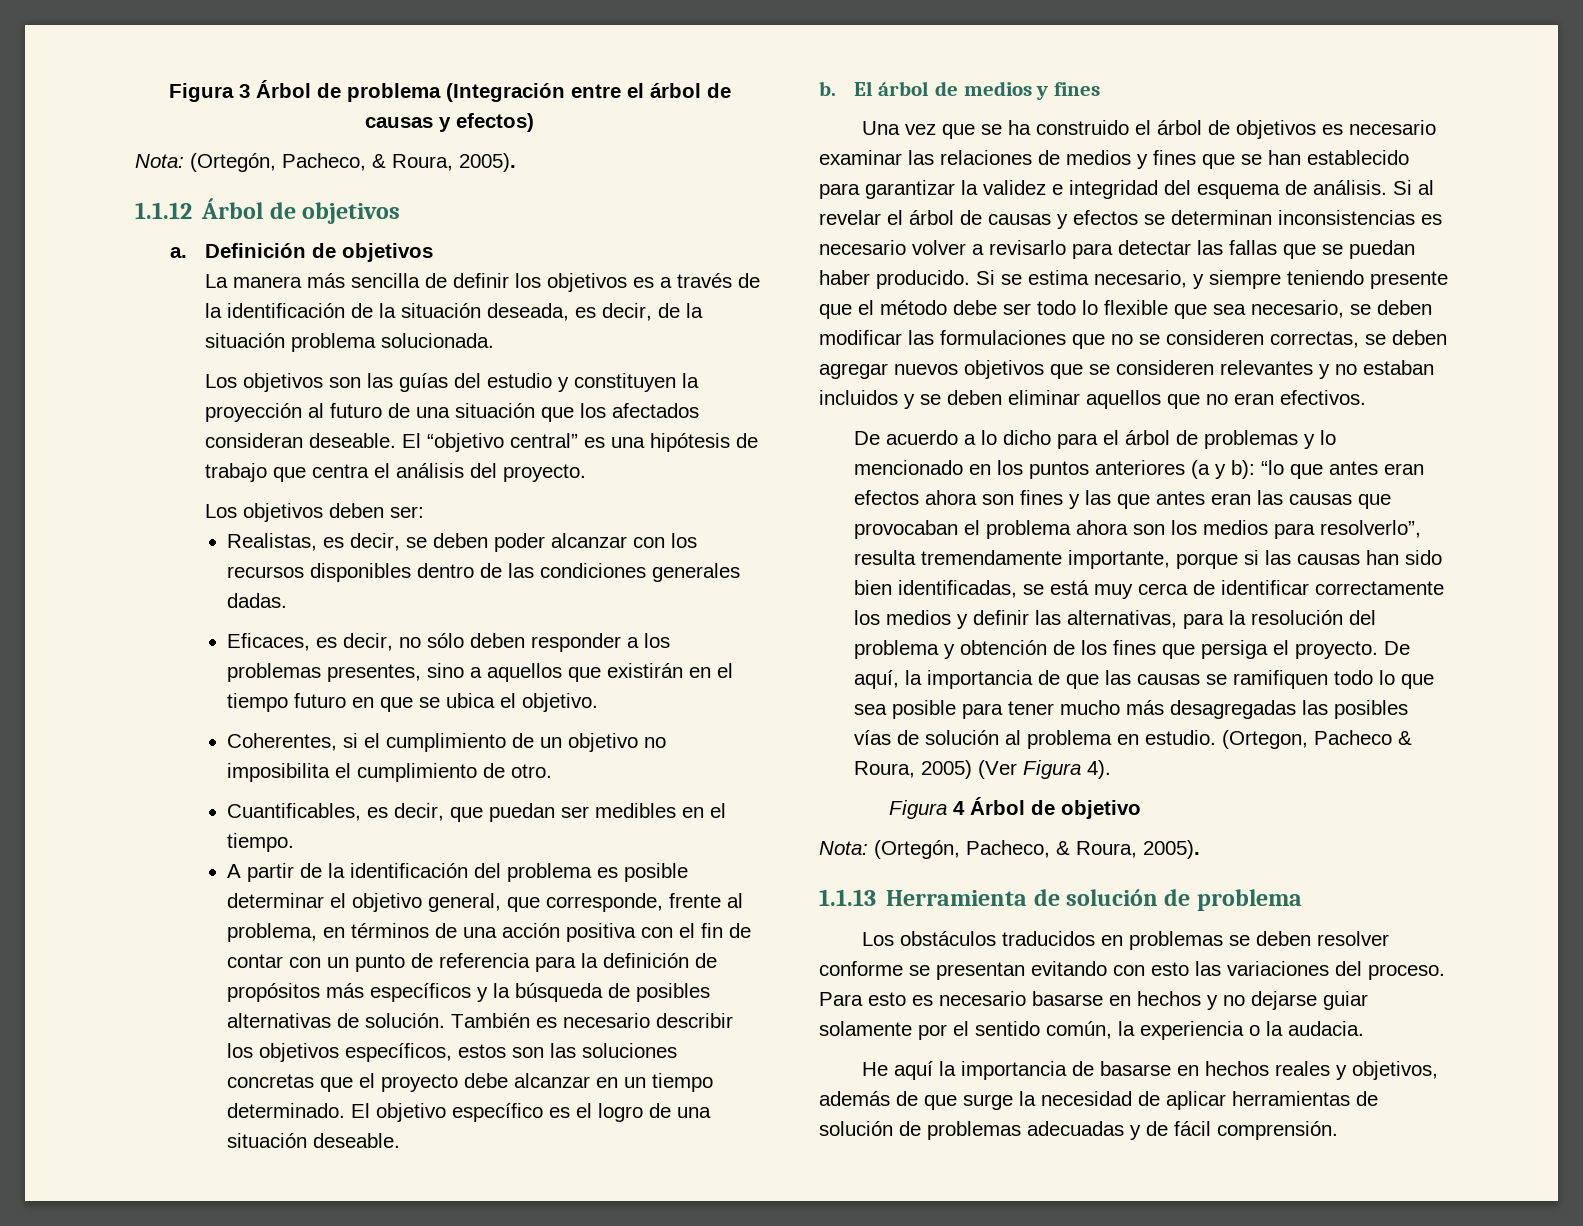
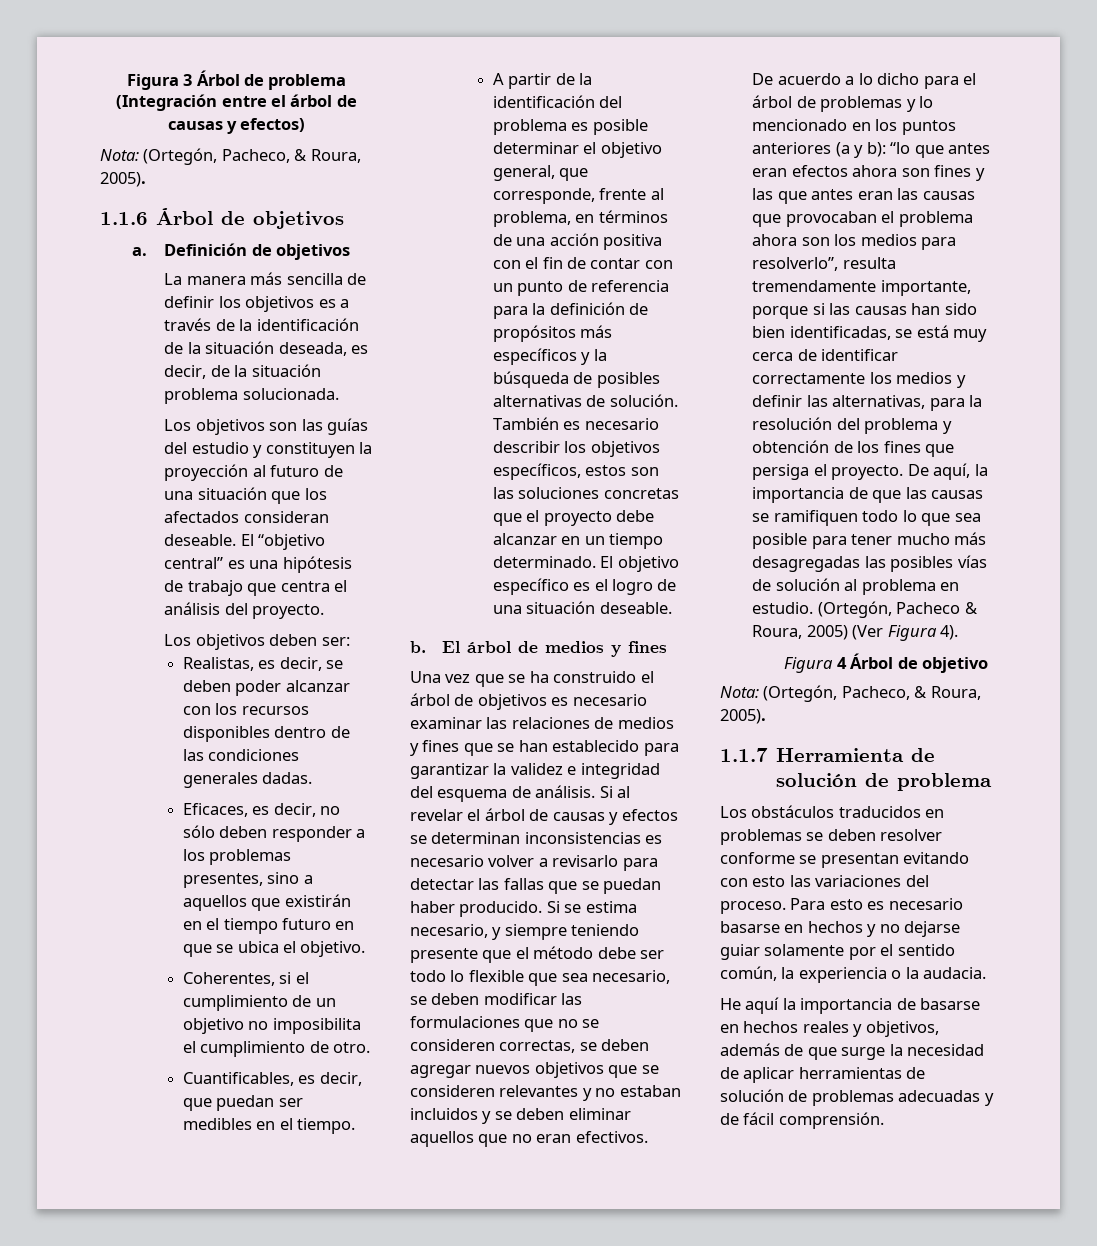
- 1.1.12 Árbol de objetivos
+ 1.1.6 Árbol de objetivos
- (Ortegon, Pacheco & Roura, 2005) (Ver Figura 4).
+ (Ortegón, Pacheco & Roura, 2005) (Ver Figura 4).
- 1.1.13 Herramienta de solución de problema
+ 1.1.7 Herramienta de solución de problema

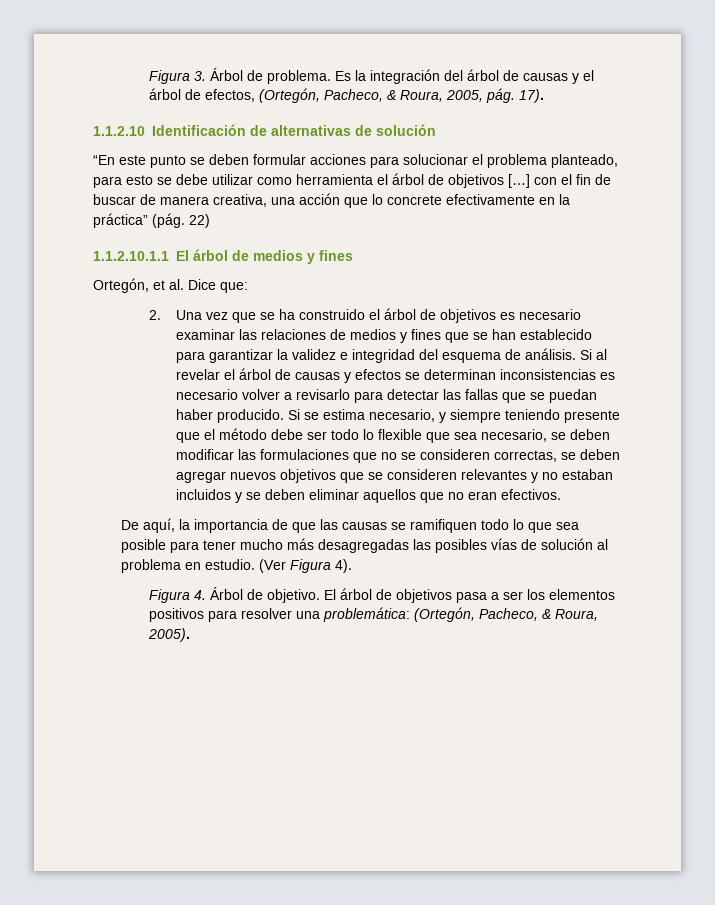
- Figura 3 Árbol de problema (Integración entre el árbol de causas y efectos)
- Nota: (Ortegón, Pacheco, & Roura, 2005).
- 1.1.6 Árbol de objetivos
- a. Definición de objetivos
- La manera más sencilla de definir los objetivos es a través de la identificación de la situación deseada, es decir, de la situación problema solucionada.
- Los objetivos son las guías del estudio y constituyen la proyección al futuro de una situación que los afectados consideran deseable. El “objetivo central” es una hipótesis de trabajo que centra el análisis del proyecto.
- Los objetivos deben ser:
- Realistas, es decir, se deben poder alcanzar con los recursos disponibles dentro de las condiciones generales dadas.
- Eficaces, es decir, no sólo deben responder a los problemas presentes, sino a aquellos que existirán en el tiempo futuro en que se ubica el objetivo.
- Coherentes, si el cumplimiento de un objetivo no imposibilita el cumplimiento de otro.
- Cuantificables, es decir, que puedan ser medibles en el tiempo.
- A partir de la identificación del problema es posible determinar el objetivo general, que corresponde, frente al problema, en términos de una acción positiva con el fin de contar con un punto de referencia para la definición de propósitos más específicos y la búsqueda de posibles alternativas de solución. También es necesario describir los objetivos específicos, estos son las soluciones concretas que el proyecto debe alcanzar en un tiempo determinado. El objetivo específico es el logro de una situación deseable.
- b. El árbol de medios y fines
+ Figura 3. Árbol de problema. Es la integración del árbol de causas y el árbol de efectos, (Ortegón, Pacheco, & Roura, 2005, pág. 17).
+ 1.1.2.10 Identificación de alternativas de solución
+ “En este punto se deben formular acciones para solucionar el problema planteado, para esto se debe utilizar como herramienta el árbol de objetivos […] con el fin de buscar de manera creativa, una acción que lo concrete efectivamente en la práctica” (pág. 22)
+ 1.1.2.10.1.1 El árbol de medios y fines
- Una vez que se ha construido el árbol de objetivos es necesario examinar las relaciones de medios y fines que se han establecido para garantizar la validez e integridad del esquema de análisis.
+ Ortegón, et al. Dice que:
+ 2. Una vez que se ha construido el árbol de objetivos es necesario examinar las relaciones de medios y fines que se han establecido para garantizar la validez e integridad del esquema de análisis.
- De acuerdo a lo dicho para el árbol de problemas y lo mencionado en los puntos anteriores (a y b): “lo que antes eran efectos ahora son fines y las que antes eran las causas que provocaban el problema ahora son los medios para resolverlo”, resulta tremendamente importante, porque si las causas han sido bien identificadas, se está muy cerca de identificar correctamente los medios y definir las alternativas, para la resolución del problema y obtención de los fines que persiga el proyecto. De aquí, la importancia de que las causas se ramifiquen todo lo que sea posible para tener mucho más desagregadas las posibles vías de solución al problema en estudio.
+ De aquí, la importancia de que las causas se ramifiquen todo lo que sea posible para tener mucho más desagregadas las posibles vías de solución al problema en estudio.
- (Ortegón, Pacheco & Roura, 2005) (Ver Figura 4).
+ (Ver Figura 4).
- Figura 4 Árbol de objetivo
- Nota: (Ortegón, Pacheco, & Roura, 2005).
- 1.1.7 Herramienta de solución de problema
- Los obstáculos traducidos en problemas se deben resolver conforme se presentan evitando con esto las variaciones del proceso. Para esto es necesario basarse en hechos y no dejarse guiar solamente por el sentido común, la experiencia o la audacia.
- He aquí la importancia de basarse en hechos reales y objetivos, además de que surge la necesidad de aplicar herramientas de solución de problemas adecuadas y de fácil comprensión.
+ Figura 4. Árbol de objetivo. El árbol de objetivos pasa a ser los elementos positivos para resolver una problemática: (Ortegón, Pacheco, & Roura, 2005).

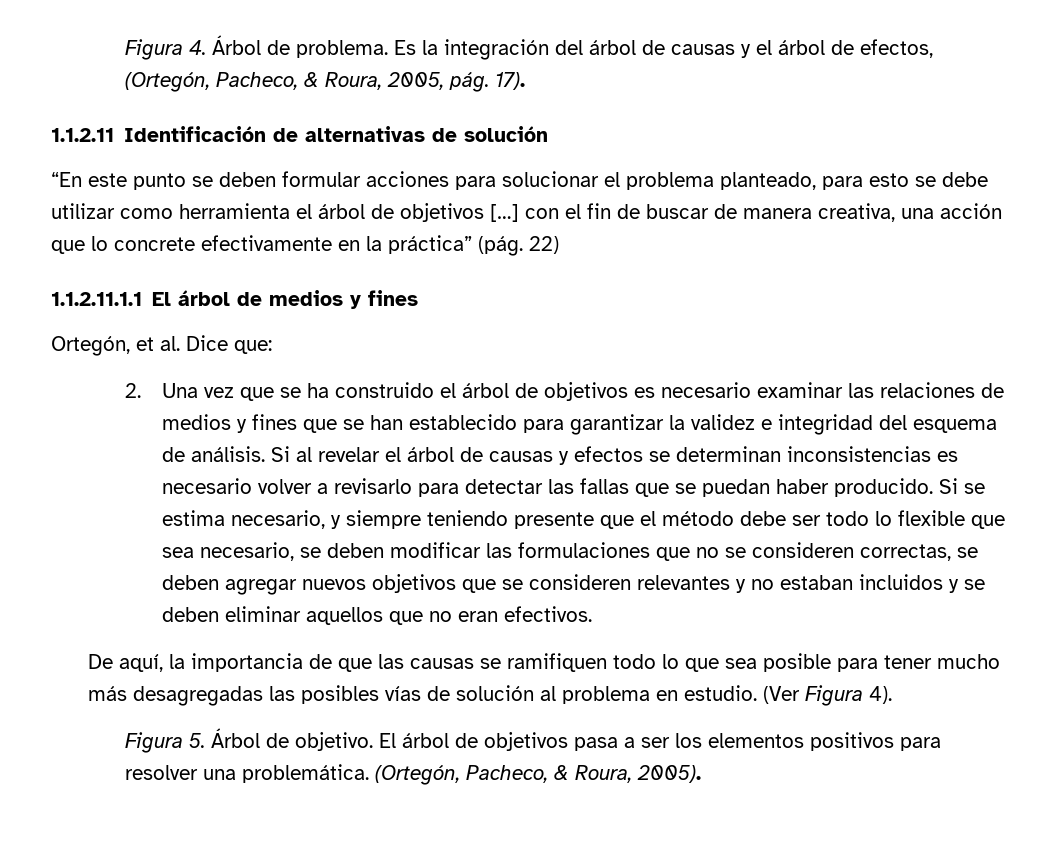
- Figura 3. Árbol de problema.
+ Figura 4. Árbol de problema.
- 1.1.2.10 Identificación de alternativas de solución
+ 1.1.2.11 Identificación de alternativas de solución
- 1.1.2.10.1.1 El árbol de medios y fines
+ 1.1.2.11.1.1 El árbol de medios y fines
- Figura 4. Árbol de objetivo.
+ Figura 5. Árbol de objetivo.
- El árbol de objetivos pasa a ser los elementos positivos para resolver una problemática: (Ortegón, Pacheco, & Roura, 2005).
+ El árbol de objetivos pasa a ser los elementos positivos para resolver una problemática. (Ortegón, Pacheco, & Roura, 2005).

